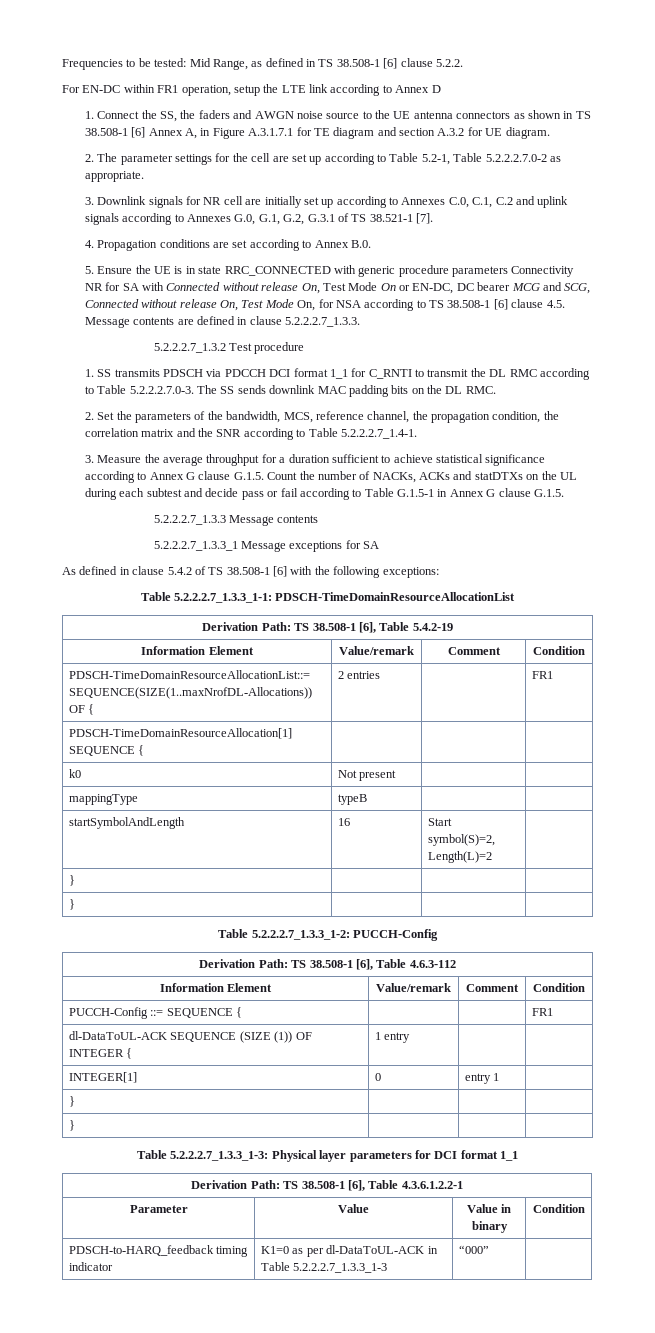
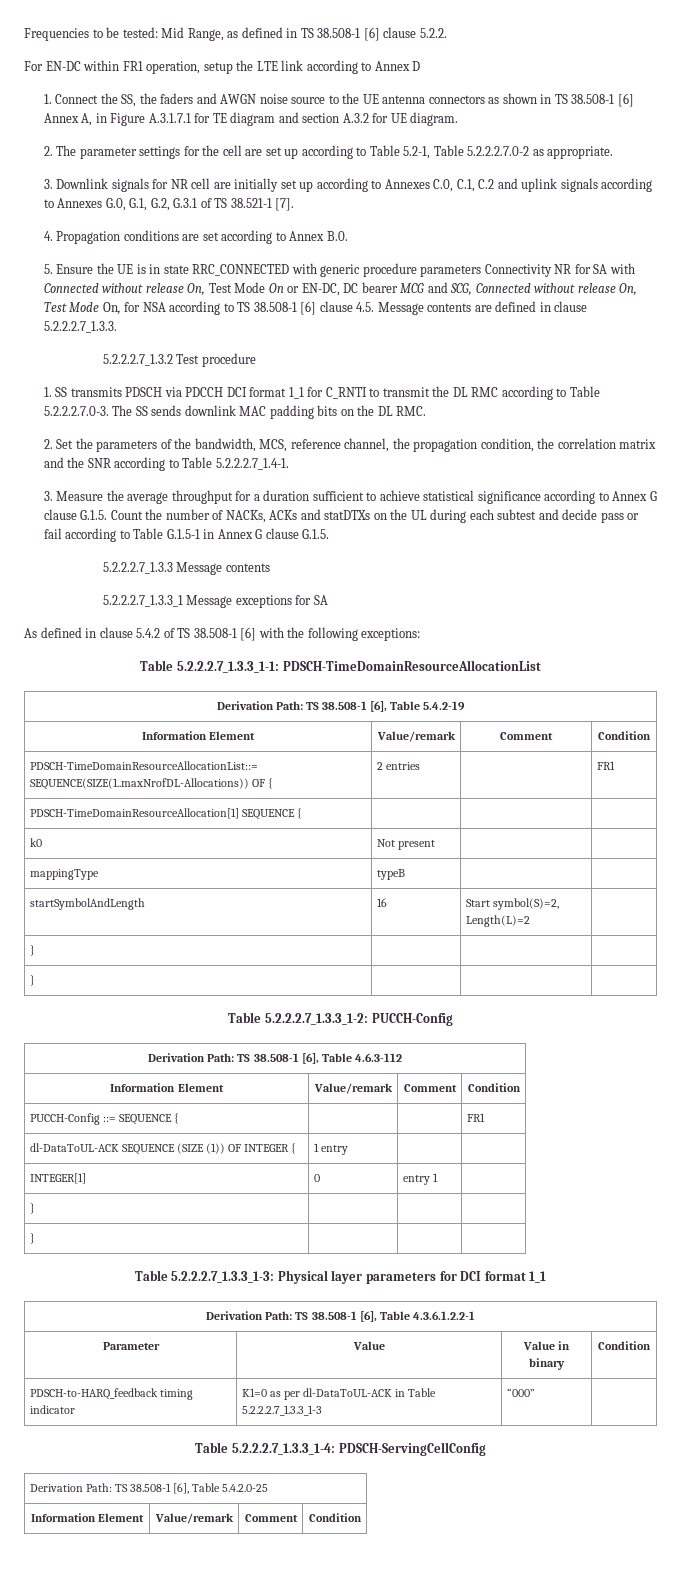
+ Table 5.2.2.2.7_1.3.3_1-4: PDSCH-ServingCellConfig
+ Derivation Path: TS 38.508-1 [6], Table 5.4.2.0-25
+ Information Element | Value/remark | Comment | Condition

